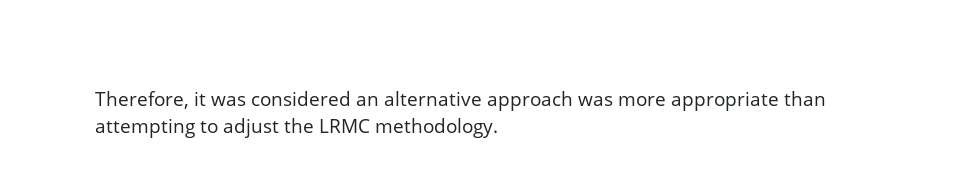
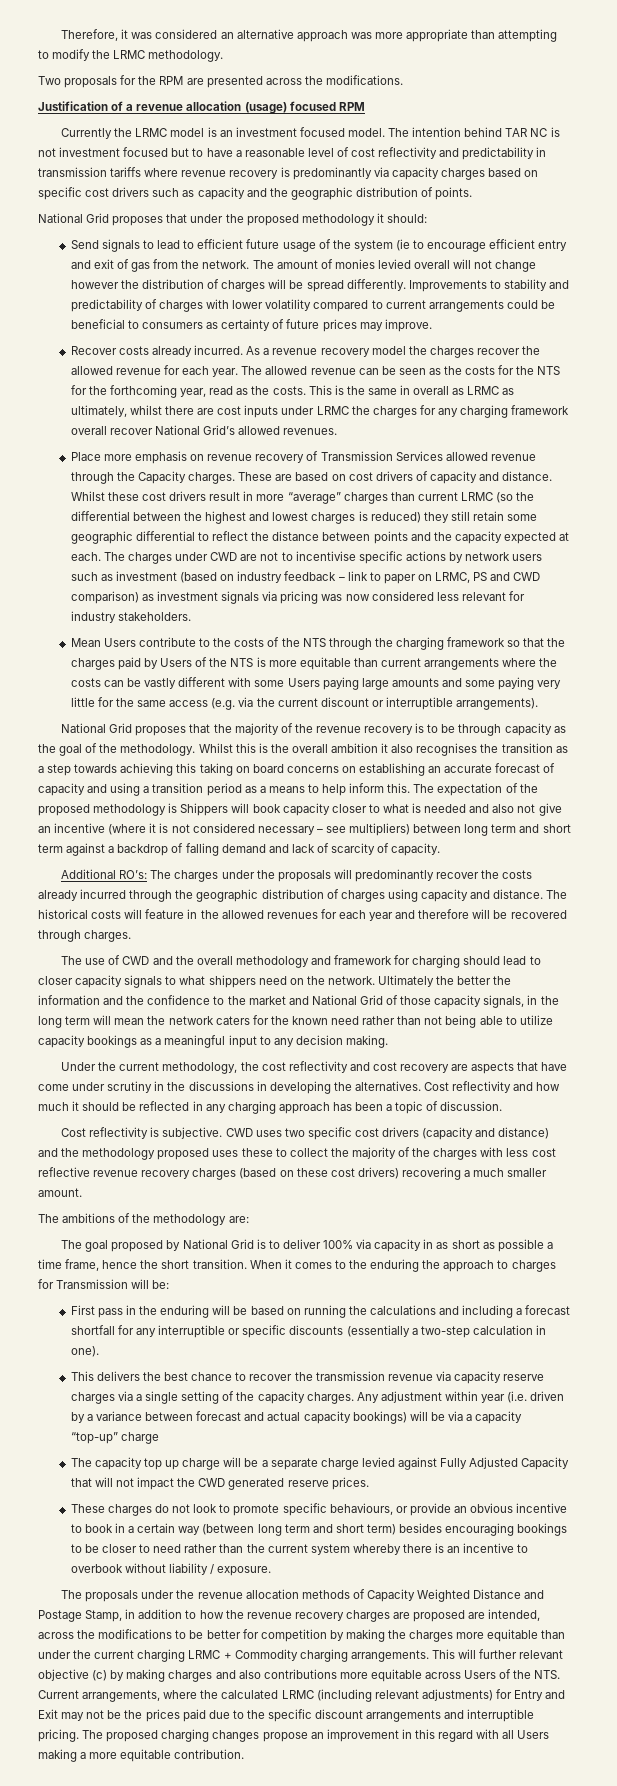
- Therefore, it was considered an alternative approach was more appropriate than attempting to adjust the LRMC methodology.
+ Therefore, it was considered an alternative approach was more appropriate than attempting to modify the LRMC methodology.
+ Two proposals for the RPM are presented across the modifications.
+ Justification of a revenue allocation (usage) focused RPM
+ Currently the LRMC model is an investment focused model. The intention behind TAR NC is not investment focused but to have a reasonable level of cost reflectivity and predictability in transmission tariffs where revenue recovery is predominantly via capacity charges based on specific cost drivers such as capacity and the geographic distribution of points.
+ National Grid proposes that under the proposed methodology it should:
+ Send signals to lead to efficient future usage of the system (ie to encourage efficient entry and exit of gas from the network. The amount of monies levied overall will not change however the distribution of charges will be spread differently. Improvements to stability and predictability of charges with lower volatility compared to current arrangements could be beneficial to consumers as certainty of future prices may improve.
+ Recover costs already incurred. As a revenue recovery model the charges recover the allowed revenue for each year. The allowed revenue can be seen as the costs for the NTS for the forthcoming year, read as the costs. This is the same in overall as LRMC as ultimately, whilst there are cost inputs under LRMC the charges for any charging framework overall recover National Grid’s allowed revenues.
+ Place more emphasis on revenue recovery of Transmission Services allowed revenue through the Capacity charges. These are based on cost drivers of capacity and distance. Whilst these cost drivers result in more “average” charges than current LRMC (so the differential between the highest and lowest charges is reduced) they still retain some geographic differential to reflect the distance between points and the capacity expected at each. The charges under CWD are not to incentivise specific actions by network users such as investment (based on industry feedback – link to paper on LRMC, PS and CWD comparison) as investment signals via pricing was now considered less relevant for industry stakeholders.
+ Mean Users contribute to the costs of the NTS through the charging framework so that the charges paid by Users of the NTS is more equitable than current arrangements where the costs can be vastly different with some Users paying large amounts and some paying very little for the same access (e.g. via the current discount or interruptible arrangements).
+ National Grid proposes that the majority of the revenue recovery is to be through capacity as the goal of the methodology. Whilst this is the overall ambition it also recognises the transition as a step towards achieving this taking on board concerns on establishing an accurate forecast of capacity and using a transition period as a means to help inform this. The expectation of the proposed methodology is Shippers will book capacity closer to what is needed and also not give an incentive (where it is not considered necessary – see multipliers) between long term and short term against a backdrop of falling demand and lack of scarcity of capacity.
+ Additional RO’s: The charges under the proposals will predominantly recover the costs already incurred through the geographic distribution of charges using capacity and distance. The historical costs will feature in the allowed revenues for each year and therefore will be recovered through charges.
+ The use of CWD and the overall methodology and framework for charging should lead to closer capacity signals to what shippers need on the network. Ultimately the better the information and the confidence to the market and National Grid of those capacity signals, in the long term will mean the network caters for the known need rather than not being able to utilize capacity bookings as a meaningful input to any decision making.
+ Under the current methodology, the cost reflectivity and cost recovery are aspects that have come under scrutiny in the discussions in developing the alternatives. Cost reflectivity and how much it should be reflected in any charging approach has been a topic of discussion.
+ Cost reflectivity is subjective. CWD uses two specific cost drivers (capacity and distance) and the methodology proposed uses these to collect the majority of the charges with less cost reflective revenue recovery charges (based on these cost drivers) recovering a much smaller amount.
+ The ambitions of the methodology are:
+ The goal proposed by National Grid is to deliver 100% via capacity in as short as possible a time frame, hence the short transition. When it comes to the enduring the approach to charges for Transmission will be:
+ First pass in the enduring will be based on running the calculations and including a forecast shortfall for any interruptible or specific discounts (essentially a two-step calculation in one).
+ This delivers the best chance to recover the transmission revenue via capacity reserve charges via a single setting of the capacity charges. Any adjustment within year (i.e. driven by a variance between forecast and actual capacity bookings) will be via a capacity “top-up” charge
+ The capacity top up charge will be a separate charge levied against Fully Adjusted Capacity that will not impact the CWD generated reserve prices.
+ These charges do not look to promote specific behaviours, or provide an obvious incentive to book in a certain way (between long term and short term) besides encouraging bookings to be closer to need rather than the current system whereby there is an incentive to overbook without liability / exposure.
+ The proposals under the revenue allocation methods of Capacity Weighted Distance and Postage Stamp, in addition to how the revenue recovery charges are proposed are intended, across the modifications to be better for competition by making the charges more equitable than under the current charging LRMC + Commodity charging arrangements. This will further relevant objective (c) by making charges and also contributions more equitable across Users of the NTS. Current arrangements, where the calculated LRMC (including relevant adjustments) for Entry and Exit may not be the prices paid due to the specific discount arrangements and interruptible pricing. The proposed charging changes propose an improvement in this regard with all Users making a more equitable contribution.

